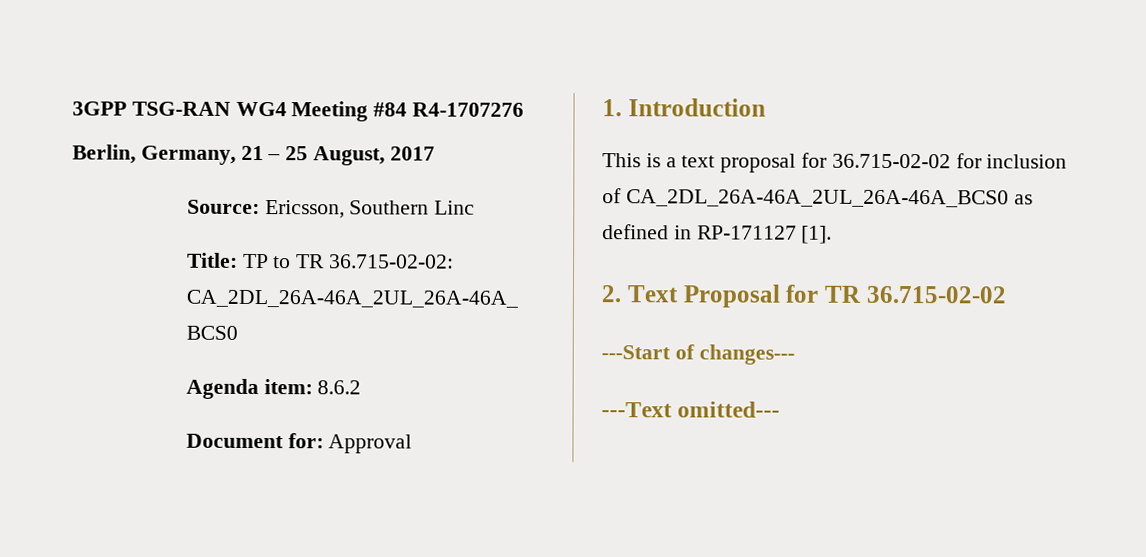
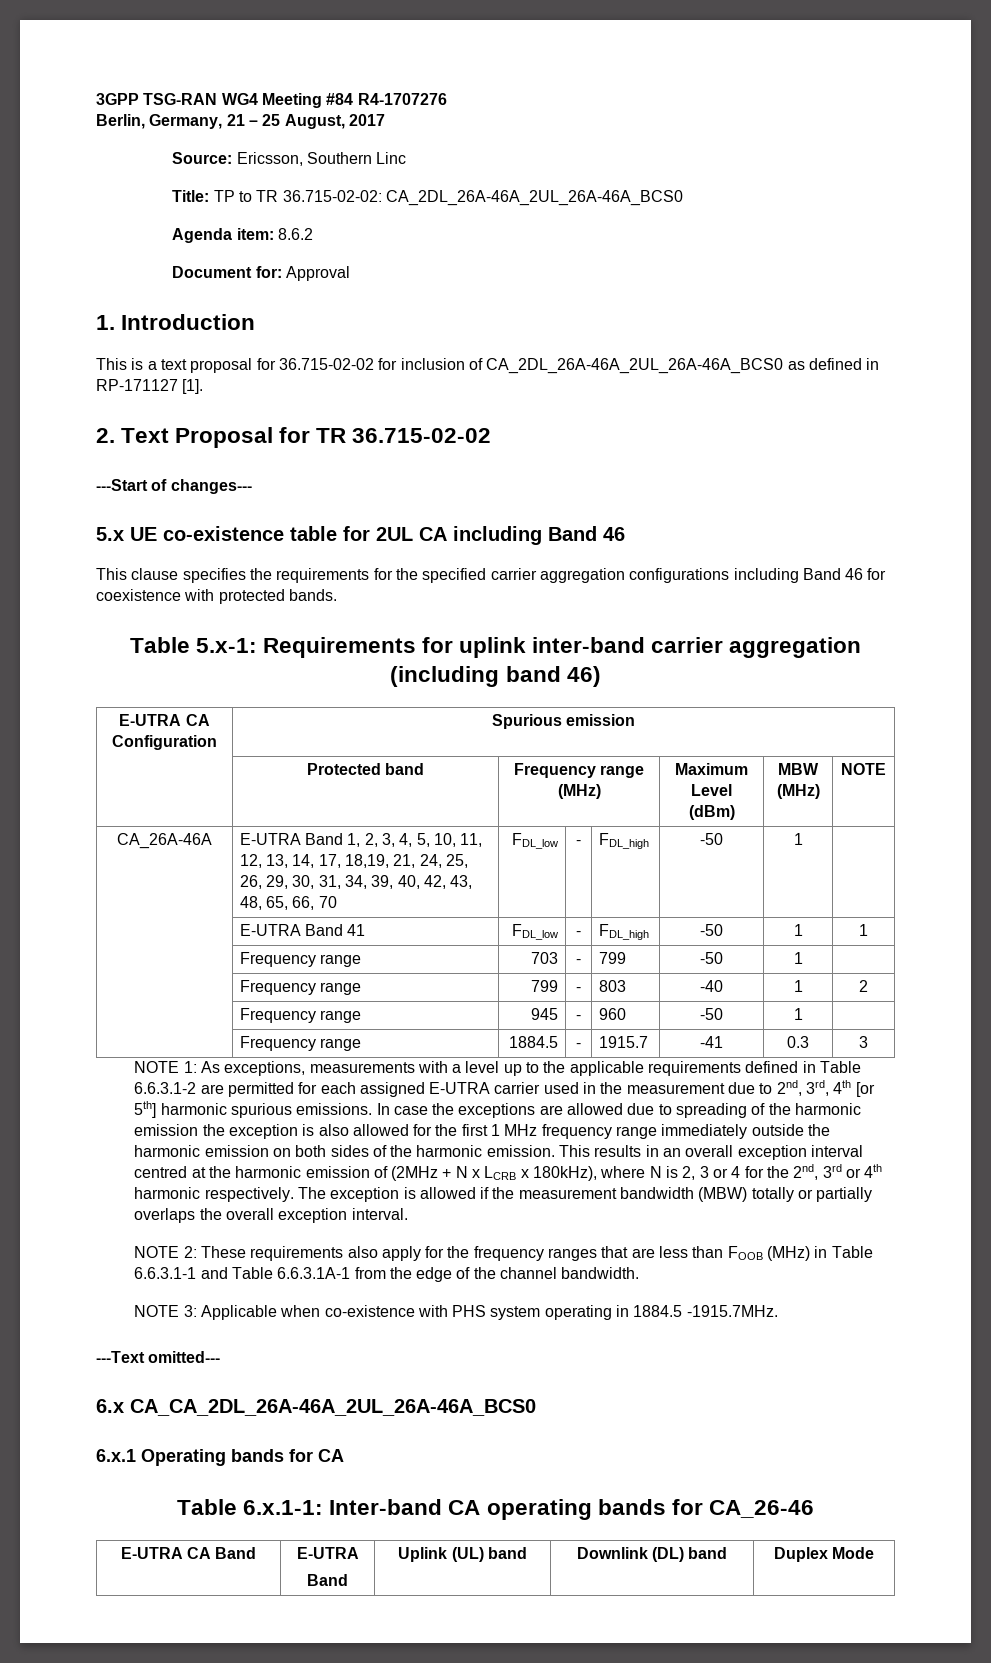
+ 5.x UE co-existence table for 2UL CA including Band 46
+ This clause specifies the requirements for the specified carrier aggregation configurations including Band 46 for coexistence with protected bands.
+ Table 5.x-1: Requirements for uplink inter-band carrier aggregation (including band 46)
+ E-UTRA CA Configuration | Spurious emission
+ | Protected band | Frequency range (MHz) | Maximum Level (dBm) | MBW (MHz) | NOTE
+ CA_26A-46A | E-UTRA Band 1, 2, 3, 4, 5, 10, 11, 12, 13, 14, 17, 18,19, 21, 24, 25, 26, 29, 30, 31, 34, 39, 40, 42, 43, 48, 65, 66, 70 | FDL_low | - | FDL_high | -50 | 1 |
+ | E-UTRA Band 41 | FDL_low | - | FDL_high | -50 | 1 | 1
+ | Frequency range | 703 | - | 799 | -50 | 1 |
+ | Frequency range | 799 | - | 803 | -40 | 1 | 2
+ | Frequency range | 945 | - | 960 | -50 | 1 |
+ | Frequency range | 1884.5 | - | 1915.7 | -41 | 0.3 | 3
+ NOTE 1: As exceptions, measurements with a level up to the applicable requirements defined in Table 6.6.3.1-2 are permitted for each assigned E-UTRA carrier used in the measurement due to 2nd, 3rd, 4th [or 5th] harmonic spurious emissions. In case the exceptions are allowed due to spreading of the harmonic emission the exception is also allowed for the first 1 MHz frequency range immediately outside the harmonic emission on both sides of the harmonic emission. This results in an overall exception interval centred at the harmonic emission of (2MHz + N x LCRB x 180kHz), where N is 2, 3 or 4 for the 2nd, 3rd or 4th harmonic respectively. The exception is allowed if the measurement bandwidth (MBW) totally or partially overlaps the overall exception interval.
+ NOTE 2: These requirements also apply for the frequency ranges that are less than FOOB (MHz) in Table 6.6.3.1-1 and Table 6.6.3.1A-1 from the edge of the channel bandwidth.
+ NOTE 3: Applicable when co-existence with PHS system operating in 1884.5 -1915.7MHz.
  ---Text omitted---
+ 6.x CA_CA_2DL_26A-46A_2UL_26A-46A_BCS0
+ 6.x.1 Operating bands for CA
+ Table 6.x.1-1: Inter-band CA operating bands for CA_26-46
+ E-UTRA CA Band | E-UTRA
+ Band | Uplink (UL) band | Downlink (DL) band | Duplex Mode

